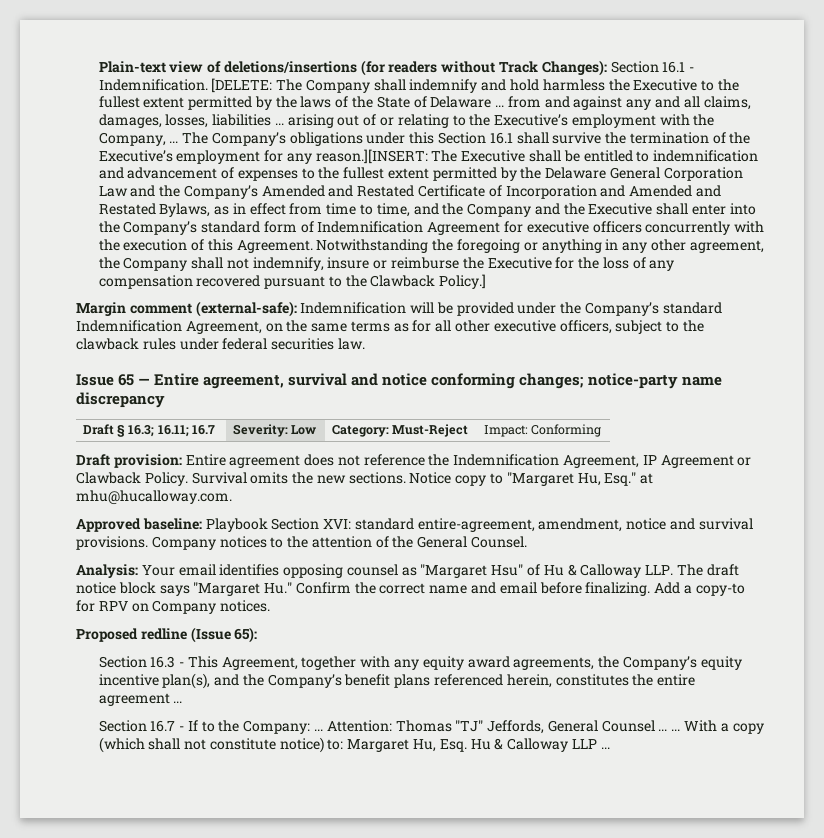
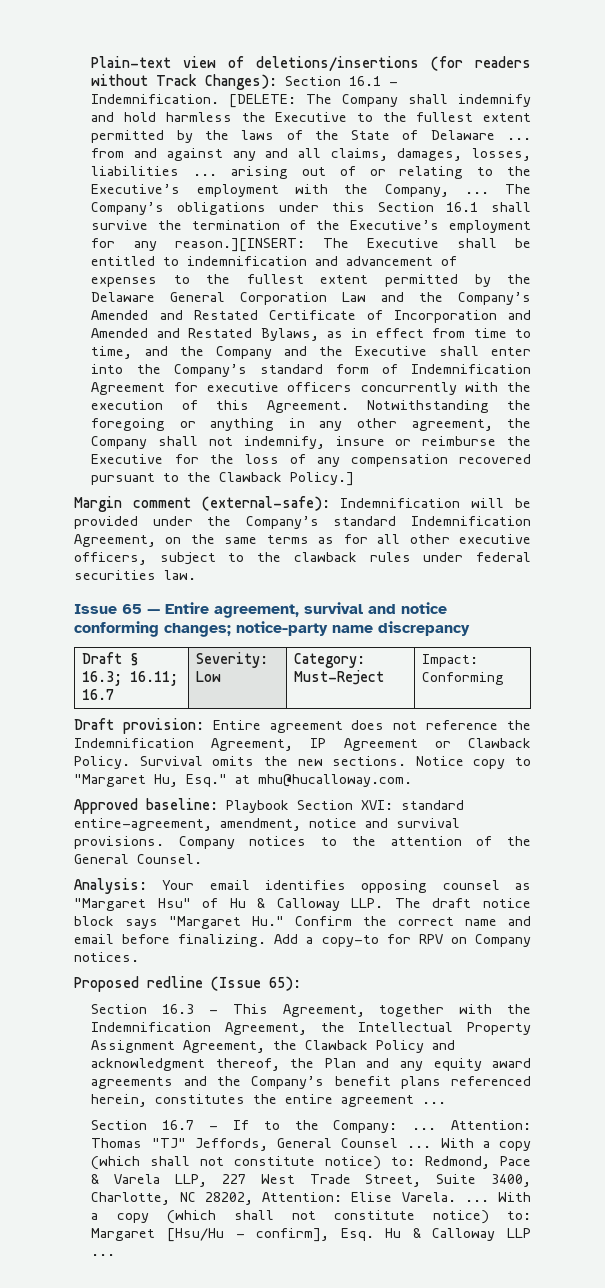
- Section 16.3 - This Agreement, together with any equity award agreements, the Company’s equity incentive plan(s), and the Company’s benefit plans referenced herein, constitutes the entire agreement ...
+ Section 16.3 - This Agreement, together with the Indemnification Agreement, the Intellectual Property Assignment Agreement, the Clawback Policy and acknowledgment thereof, the Plan and any equity award agreements and the Company’s benefit plans referenced herein, constitutes the entire agreement ...
- Attention: Thomas "TJ" Jeffords, General Counsel ... ...
+ Attention: Thomas "TJ" Jeffords, General Counsel ... With a copy (which shall not constitute notice) to: Redmond, Pace & Varela LLP, 227 West Trade Street, Suite 3400, Charlotte, NC 28202, Attention: Elise Varela. ...
- With a copy (which shall not constitute notice) to: Margaret Hu, Esq. Hu & Calloway LLP ...
+ With a copy (which shall not constitute notice) to: Margaret [Hsu/Hu - confirm], Esq. Hu & Calloway LLP ...

